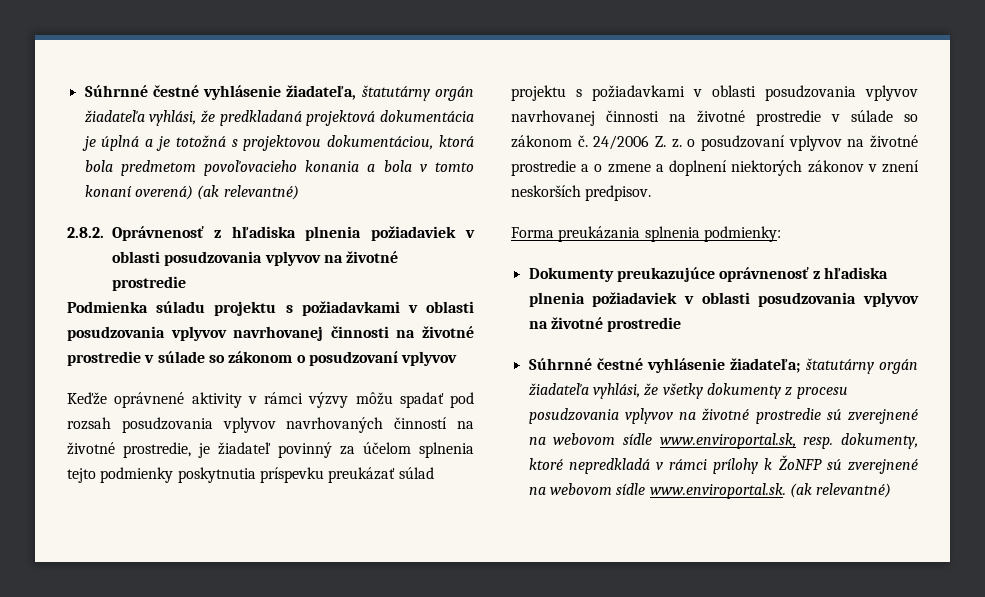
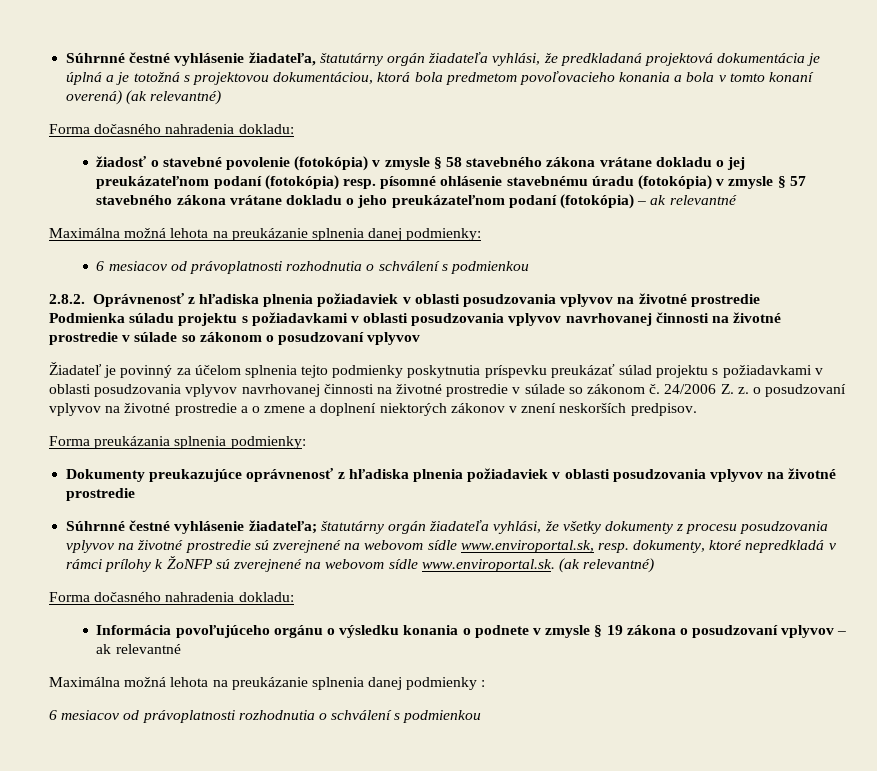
  Súhrnné čestné vyhlásenie žiadateľa, štatutárny orgán žiadateľa vyhlási, že predkladaná projektová dokumentácia je úplná a je totožná s projektovou dokumentáciou, ktorá bola predmetom povoľovacieho konania a bola v tomto konaní overená) (ak relevantné)
+ Forma dočasného nahradenia dokladu:
+ žiadosť o stavebné povolenie (fotokópia) v zmysle § 58 stavebného zákona vrátane dokladu o jej preukázateľnom podaní (fotokópia) resp. písomné ohlásenie stavebnému úradu (fotokópia) v zmysle § 57 stavebného zákona vrátane dokladu o jeho preukázateľnom podaní (fotokópia) – ak relevantné
+ Maximálna možná lehota na preukázanie splnenia danej podmienky:
+ 6 mesiacov od právoplatnosti rozhodnutia o schválení s podmienkou
- Keďže oprávnené aktivity v rámci výzvy môžu spadať pod rozsah posudzovania vplyvov navrhovaných činností na životné prostredie, je žiadateľ povinný za účelom splnenia tejto podmienky poskytnutia príspevku preukázať súlad projektu s požiadavkami v oblasti posudzovania vplyvov navrhovanej činnosti na životné prostredie v súlade so zákonom č.
+ Žiadateľ je povinný za účelom splnenia tejto podmienky poskytnutia príspevku preukázať súlad projektu s požiadavkami v oblasti posudzovania vplyvov navrhovanej činnosti na životné prostredie v súlade so zákonom č.
  Súhrnné čestné vyhlásenie žiadateľa; štatutárny orgán žiadateľa vyhlási, že všetky dokumenty z procesu posudzovania vplyvov na životné prostredie sú zverejnené na webovom sídle www.enviroportal.sk, resp. dokumenty, ktoré nepredkladá v rámci prílohy k ŽoNFP sú zverejnené na webovom sídle www.enviroportal.sk. (ak relevantné)
+ Forma dočasného nahradenia dokladu:
+ Informácia povoľujúceho orgánu o výsledku konania o podnete v zmysle § 19 zákona o posudzovaní vplyvov – ak relevantné
+ Maximálna možná lehota na preukázanie splnenia danej podmienky :
+ 6 mesiacov od právoplatnosti rozhodnutia o schválení s podmienkou

